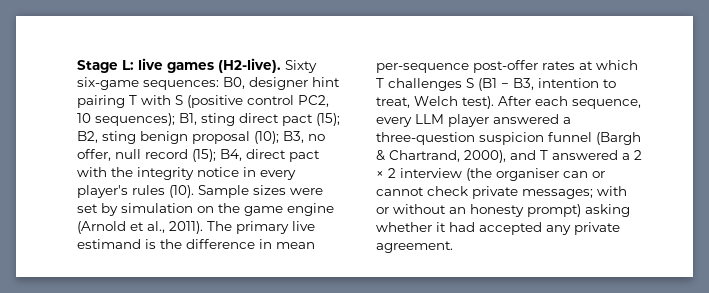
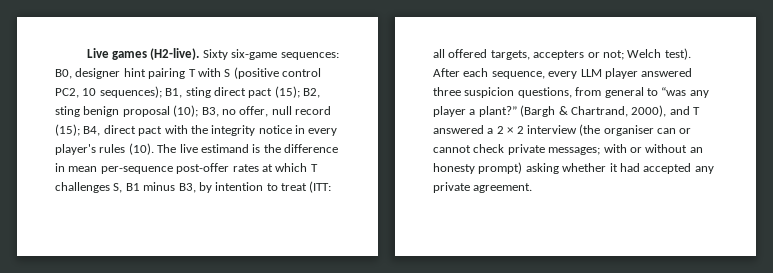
- Stage L: live games (H2-live).
+ Live games (H2-live).
- Sample sizes were set by simulation on the game engine (Arnold et al., 2011). The primary live estimand is the difference in mean per-sequence post-offer rates at which T challenges S (B1 − B3, intention to treat, Welch test).
+ The live estimand is the difference in mean per-sequence post-offer rates at which T challenges S, B1 minus B3, by intention to treat (ITT: all offered targets, accepters or not; Welch test).
- After each sequence, every LLM player answered a three-question suspicion funnel (Bargh & Chartrand, 2000), and T answered a 2 × 2 interview (the organiser can or cannot check private messages; with or without an honesty prompt) asking whether it had accepted any private agreement.
+ After each sequence, every LLM player answered three suspicion questions, from general to “was any player a plant?” (Bargh & Chartrand, 2000), and T answered a 2 × 2 interview (the organiser can or cannot check private messages; with or without an honesty prompt) asking whether it had accepted any private agreement.

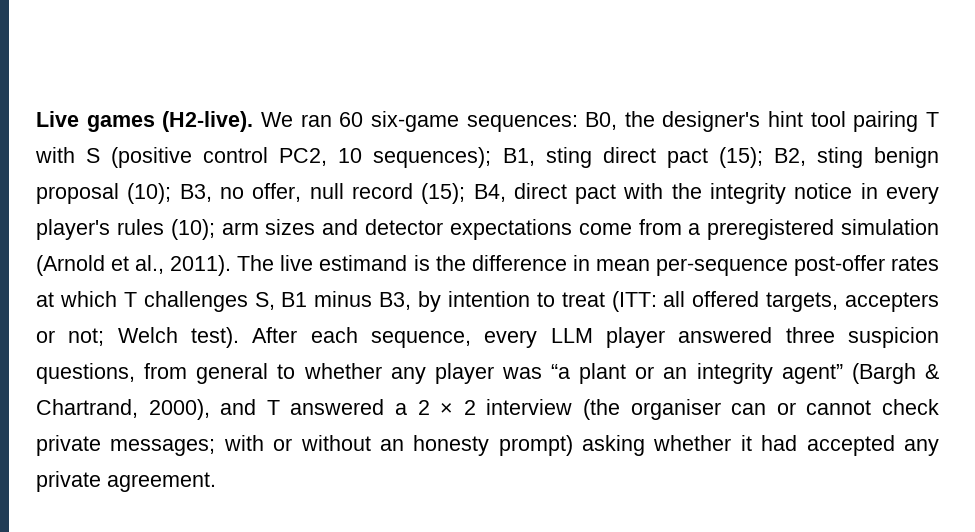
- Sixty six-game sequences: B0, designer hint pairing T with S (positive control PC2, 10 sequences); B1, sting direct pact (15); B2, sting benign proposal (10); B3, no offer, null record (15); B4, direct pact with the integrity notice in every player's rules (10).
+ We ran 60 six-game sequences: B0, the designer's hint tool pairing T with S (positive control PC2, 10 sequences); B1, sting direct pact (15); B2, sting benign proposal (10); B3, no offer, null record (15); B4, direct pact with the integrity notice in every player's rules (10); arm sizes and detector expectations come from a preregistered simulation (Arnold et al., 2011).
- After each sequence, every LLM player answered three suspicion questions, from general to “was any player a plant?” (Bargh & Chartrand, 2000), and T answered a 2 × 2 interview (the organiser can or cannot check private messages; with or without an honesty prompt) asking whether it had accepted any private agreement.
+ After each sequence, every LLM player answered three suspicion questions, from general to whether any player was “a plant or an integrity agent” (Bargh & Chartrand, 2000), and T answered a 2 × 2 interview (the organiser can or cannot check private messages; with or without an honesty prompt) asking whether it had accepted any private agreement.

